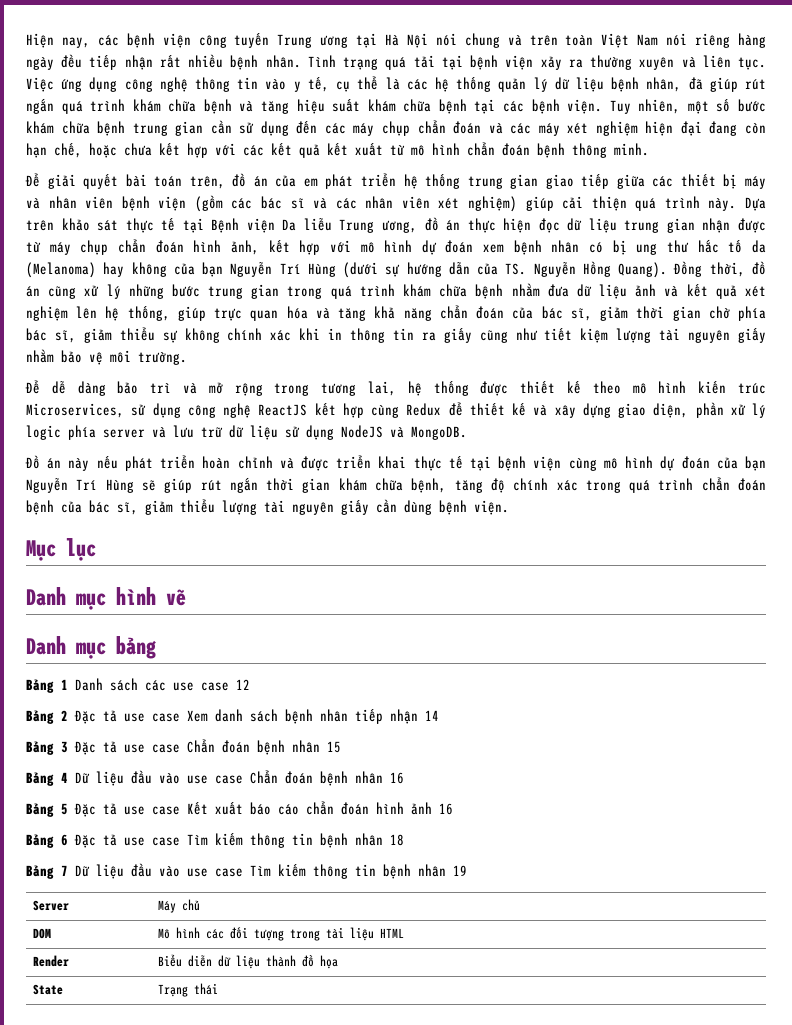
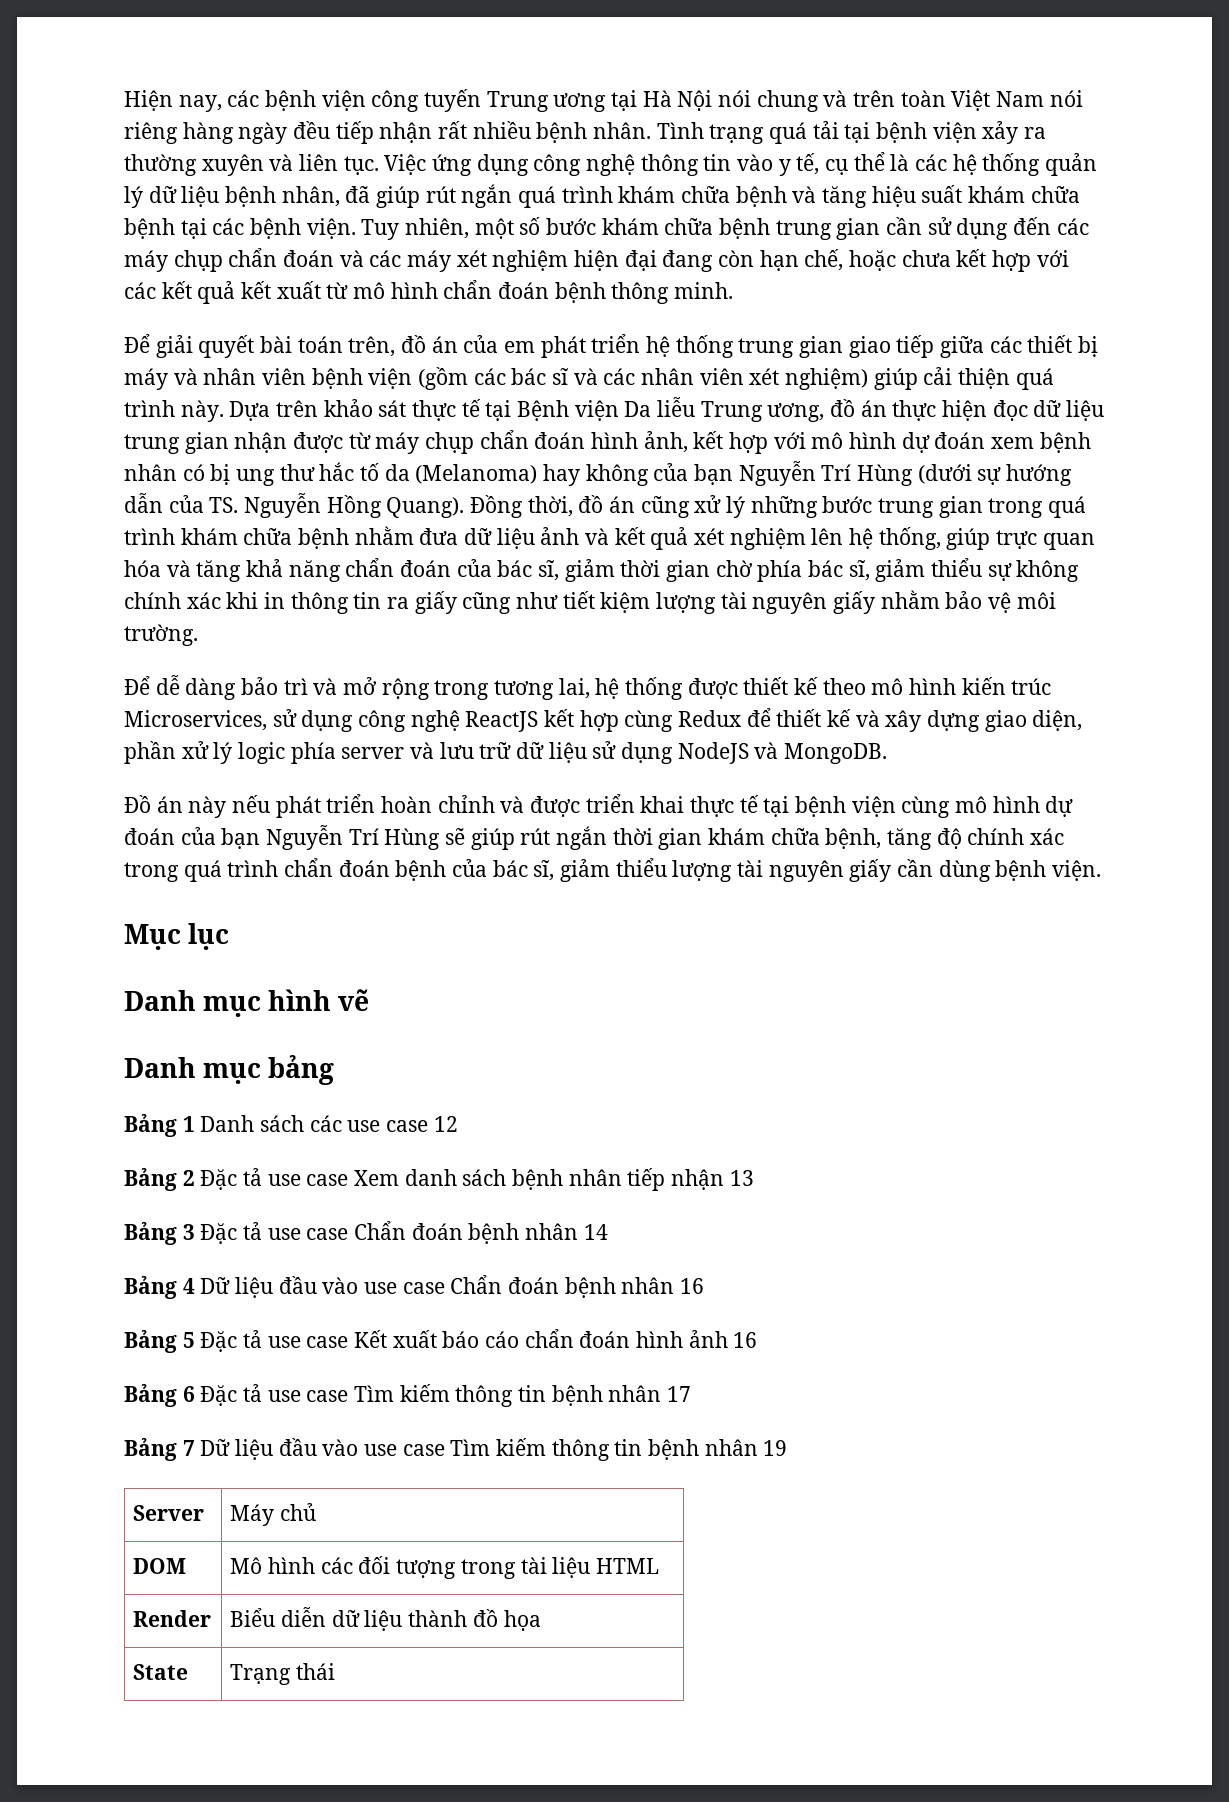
- Bảng 2 Đặc tả use case Xem danh sách bệnh nhân tiếp nhận 14
+ Bảng 2 Đặc tả use case Xem danh sách bệnh nhân tiếp nhận 13
- Bảng 3 Đặc tả use case Chẩn đoán bệnh nhân 15
+ Bảng 3 Đặc tả use case Chẩn đoán bệnh nhân 14
- Bảng 6 Đặc tả use case Tìm kiếm thông tin bệnh nhân 18
+ Bảng 6 Đặc tả use case Tìm kiếm thông tin bệnh nhân 17

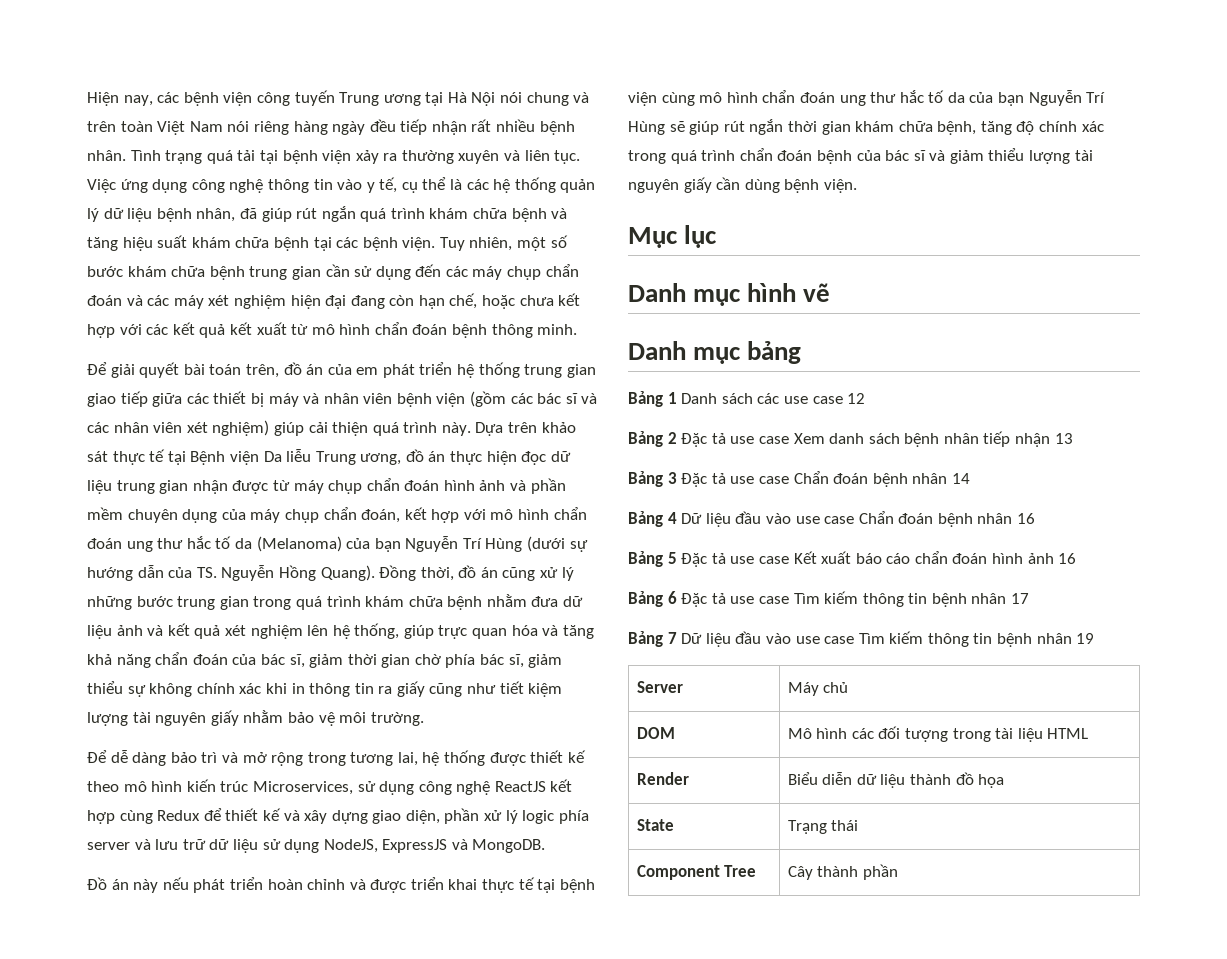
- Dựa trên khảo sát thực tế tại Bệnh viện Da liễu Trung ương, đồ án thực hiện đọc dữ liệu trung gian nhận được từ máy chụp chẩn đoán hình ảnh, kết hợp với mô hình dự đoán xem bệnh nhân có bị ung thư hắc tố da (Melanoma) hay không của bạn Nguyễn Trí Hùng (dưới sự hướng dẫn của TS. Nguyễn Hồng Quang).
+ Dựa trên khảo sát thực tế tại Bệnh viện Da liễu Trung ương, đồ án thực hiện đọc dữ liệu trung gian nhận được từ máy chụp chẩn đoán hình ảnh và phần mềm chuyên dụng của máy chụp chẩn đoán, kết hợp với mô hình chẩn đoán ung thư hắc tố da (Melanoma) của bạn Nguyễn Trí Hùng (dưới sự hướng dẫn của TS. Nguyễn Hồng Quang).
- Để dễ dàng bảo trì và mở rộng trong tương lai, hệ thống được thiết kế theo mô hình kiến trúc Microservices, sử dụng công nghệ ReactJS kết hợp cùng Redux để thiết kế và xây dựng giao diện, phần xử lý logic phía server và lưu trữ dữ liệu sử dụng NodeJS và MongoDB.
+ Để dễ dàng bảo trì và mở rộng trong tương lai, hệ thống được thiết kế theo mô hình kiến trúc Microservices, sử dụng công nghệ ReactJS kết hợp cùng Redux để thiết kế và xây dựng giao diện, phần xử lý logic phía server và lưu trữ dữ liệu sử dụng NodeJS, ExpressJS và MongoDB.
- Đồ án này nếu phát triển hoàn chỉnh và được triển khai thực tế tại bệnh viện cùng mô hình dự đoán của bạn Nguyễn Trí Hùng sẽ giúp rút ngắn thời gian khám chữa bệnh, tăng độ chính xác trong quá trình chẩn đoán bệnh của bác sĩ, giảm thiểu lượng tài nguyên giấy cần dùng bệnh viện.
+ Đồ án này nếu phát triển hoàn chỉnh và được triển khai thực tế tại bệnh viện cùng mô hình chẩn đoán ung thư hắc tố da của bạn Nguyễn Trí Hùng sẽ giúp rút ngắn thời gian khám chữa bệnh, tăng độ chính xác trong quá trình chẩn đoán bệnh của bác sĩ và giảm thiểu lượng tài nguyên giấy cần dùng bệnh viện.
+ Component Tree | Cây thành phần

